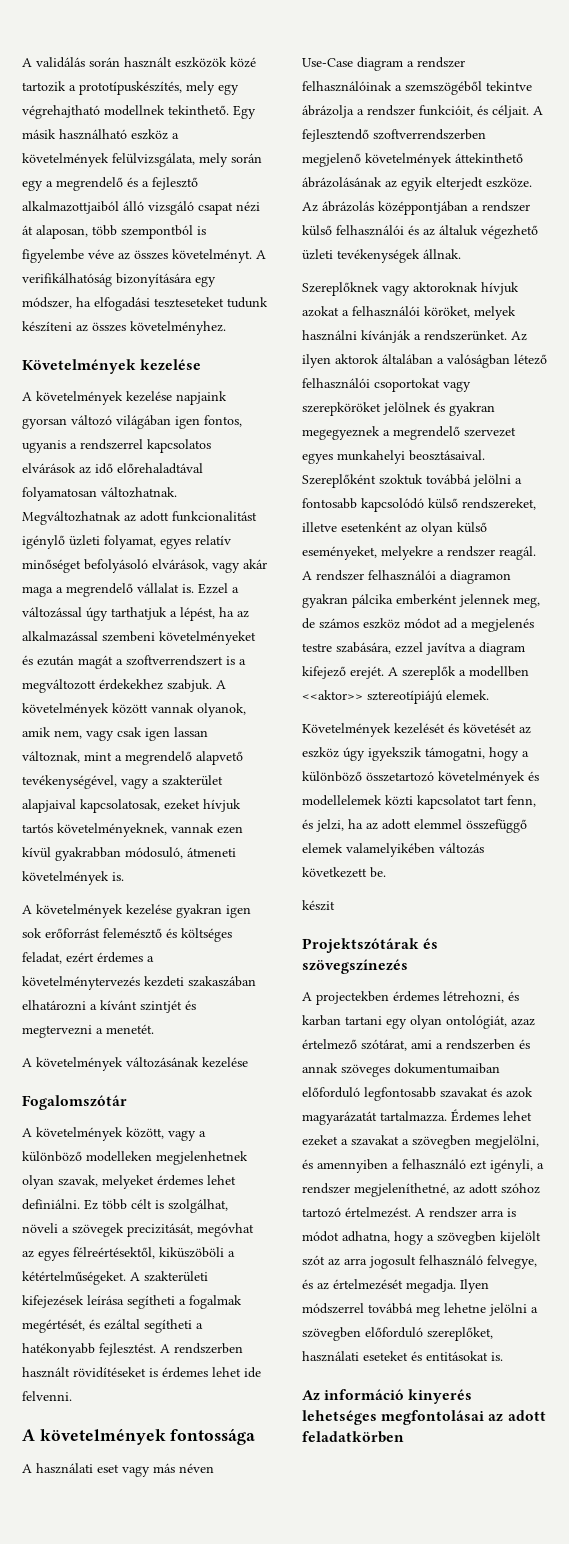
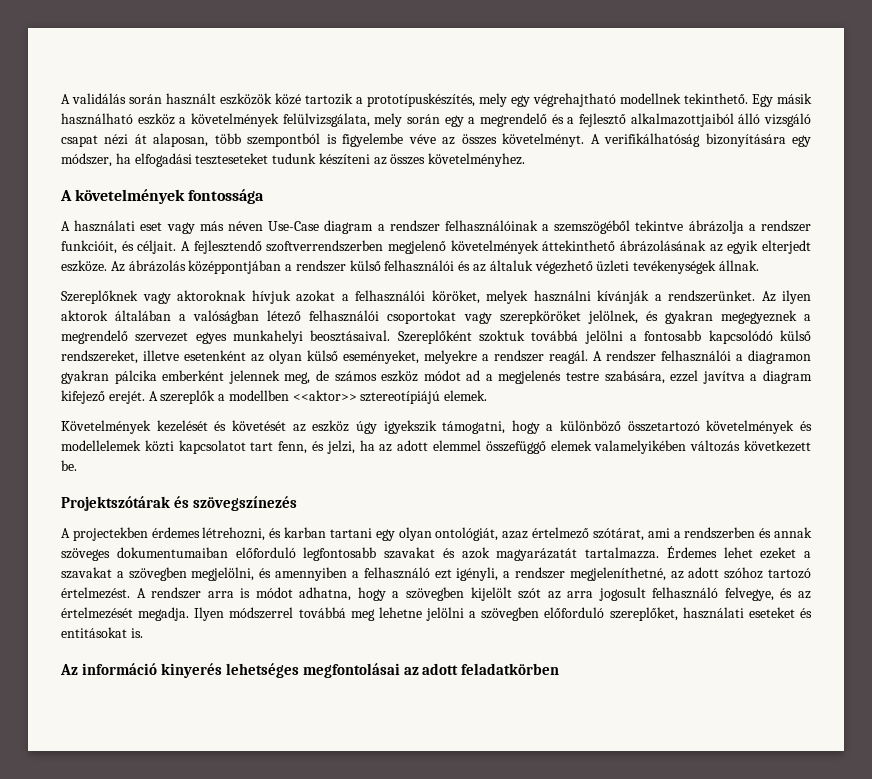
- Követelmények kezelése
- A követelmények kezelése napjaink gyorsan változó világában igen fontos, ugyanis a rendszerrel kapcsolatos elvárások az idő előrehaladtával folyamatosan változhatnak. Megváltozhatnak az adott funkcionalitást igénylő üzleti folyamat, egyes relatív minőséget befolyásoló elvárások, vagy akár maga a megrendelő vállalat is. Ezzel a változással úgy tarthatjuk a lépést, ha az alkalmazással szembeni követelményeket és ezután magát a szoftverrendszert is a megváltozott érdekekhez szabjuk. A követelmények között vannak olyanok, amik nem, vagy csak igen lassan változnak, mint a megrendelő alapvető tevékenységével, vagy a szakterület alapjaival kapcsolatosak, ezeket hívjuk tartós követelményeknek, vannak ezen kívül gyakrabban módosuló, átmeneti követelmények is.
- A követelmények kezelése gyakran igen sok erőforrást felemésztő és költséges feladat, ezért érdemes a követelménytervezés kezdeti szakaszában elhatározni a kívánt szintjét és megtervezni a menetét.
- A követelmények változásának kezelése
- Fogalomszótár
- A követelmények között, vagy a különböző modelleken megjelenhetnek olyan szavak, melyeket érdemes lehet definiálni. Ez több célt is szolgálhat, növeli a szövegek precizitását, megóvhat az egyes félreértésektől, kiküszöböli a kétértelműségeket. A szakterületi kifejezések leírása segítheti a fogalmak megértését, és ezáltal segítheti a hatékonyabb fejlesztést. A rendszerben használt rövidítéseket is érdemes lehet ide felvenni.
- Az ilyen aktorok általában a valóságban létező felhasználói csoportokat vagy szerepköröket jelölnek és gyakran megegyeznek a megrendelő szervezet egyes munkahelyi beosztásaival.
+ Az ilyen aktorok általában a valóságban létező felhasználói csoportokat vagy szerepköröket jelölnek, és gyakran megegyeznek a megrendelő szervezet egyes munkahelyi beosztásaival.
- készit

